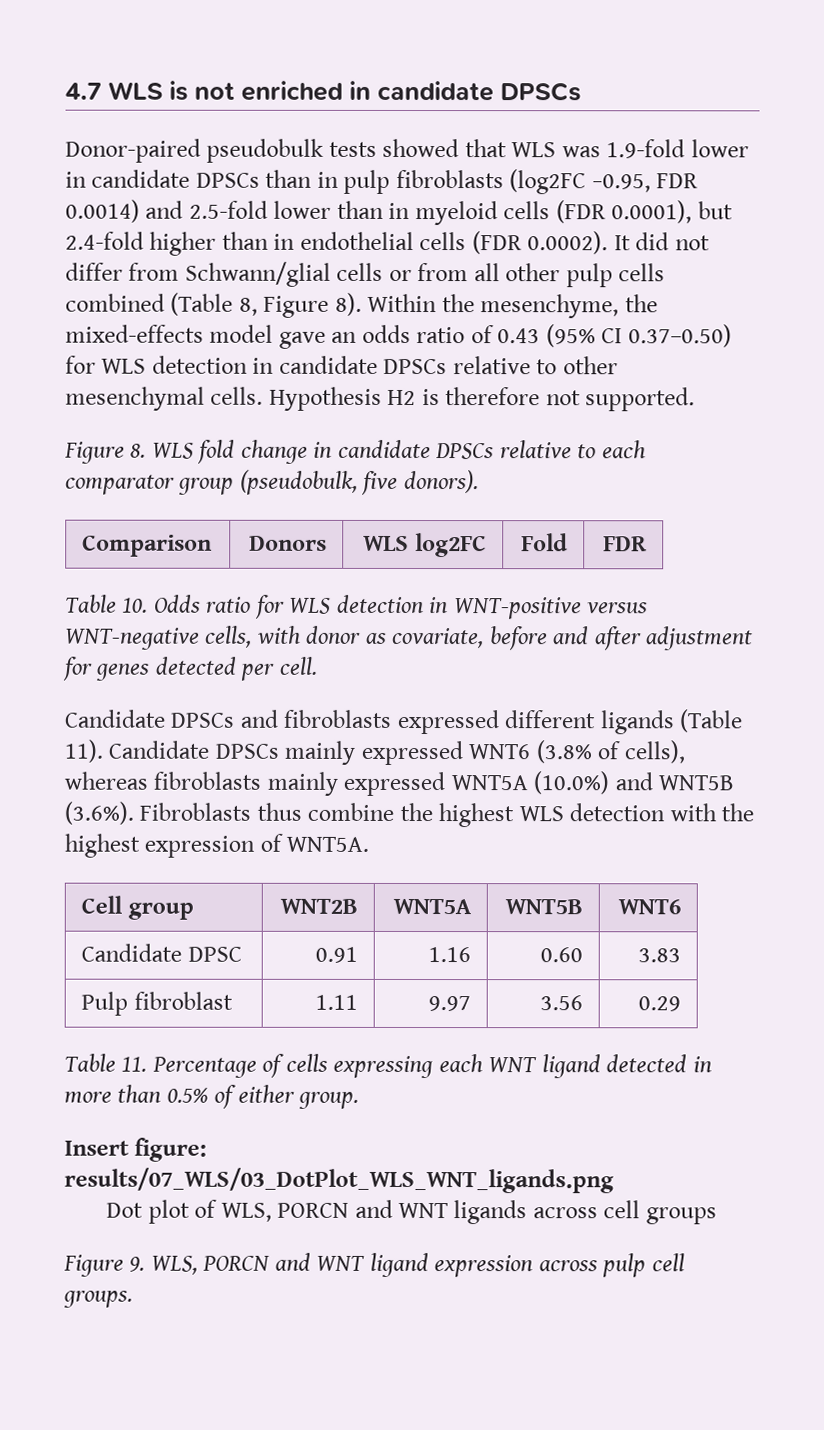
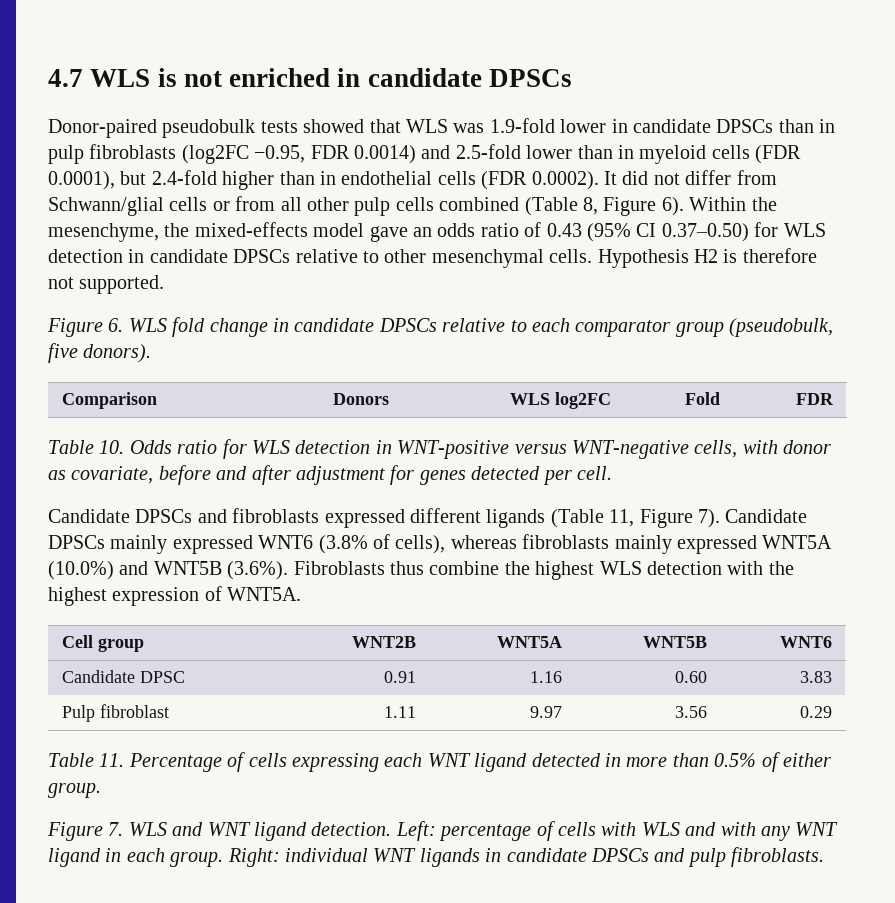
- Donor-paired pseudobulk tests showed that WLS was 1.9-fold lower in candidate DPSCs than in pulp fibroblasts (log2FC −0.95, FDR 0.0014) and 2.5-fold lower than in myeloid cells (FDR 0.0001), but 2.4-fold higher than in endothelial cells (FDR 0.0002). It did not differ from Schwann/glial cells or from all other pulp cells combined (Table 8, Figure 8).
+ Donor-paired pseudobulk tests showed that WLS was 1.9-fold lower in candidate DPSCs than in pulp fibroblasts (log2FC −0.95, FDR 0.0014) and 2.5-fold lower than in myeloid cells (FDR 0.0001), but 2.4-fold higher than in endothelial cells (FDR 0.0002). It did not differ from Schwann/glial cells or from all other pulp cells combined (Table 8, Figure 6).
- Figure 8. WLS fold change in candidate DPSCs relative to each comparator group (pseudobulk, five donors).
+ Figure 6. WLS fold change in candidate DPSCs relative to each comparator group (pseudobulk, five donors).
- Candidate DPSCs and fibroblasts expressed different ligands (Table 11).
+ Candidate DPSCs and fibroblasts expressed different ligands (Table 11, Figure 7).
- Insert figure: results/07_WLS/03_DotPlot_WLS_WNT_ligands.png
- Dot plot of WLS, PORCN and WNT ligands across cell groups
- Figure 9. WLS, PORCN and WNT ligand expression across pulp cell groups.
+ Figure 7. WLS and WNT ligand detection. Left: percentage of cells with WLS and with any WNT ligand in each group. Right: individual WNT ligands in candidate DPSCs and pulp fibroblasts.

